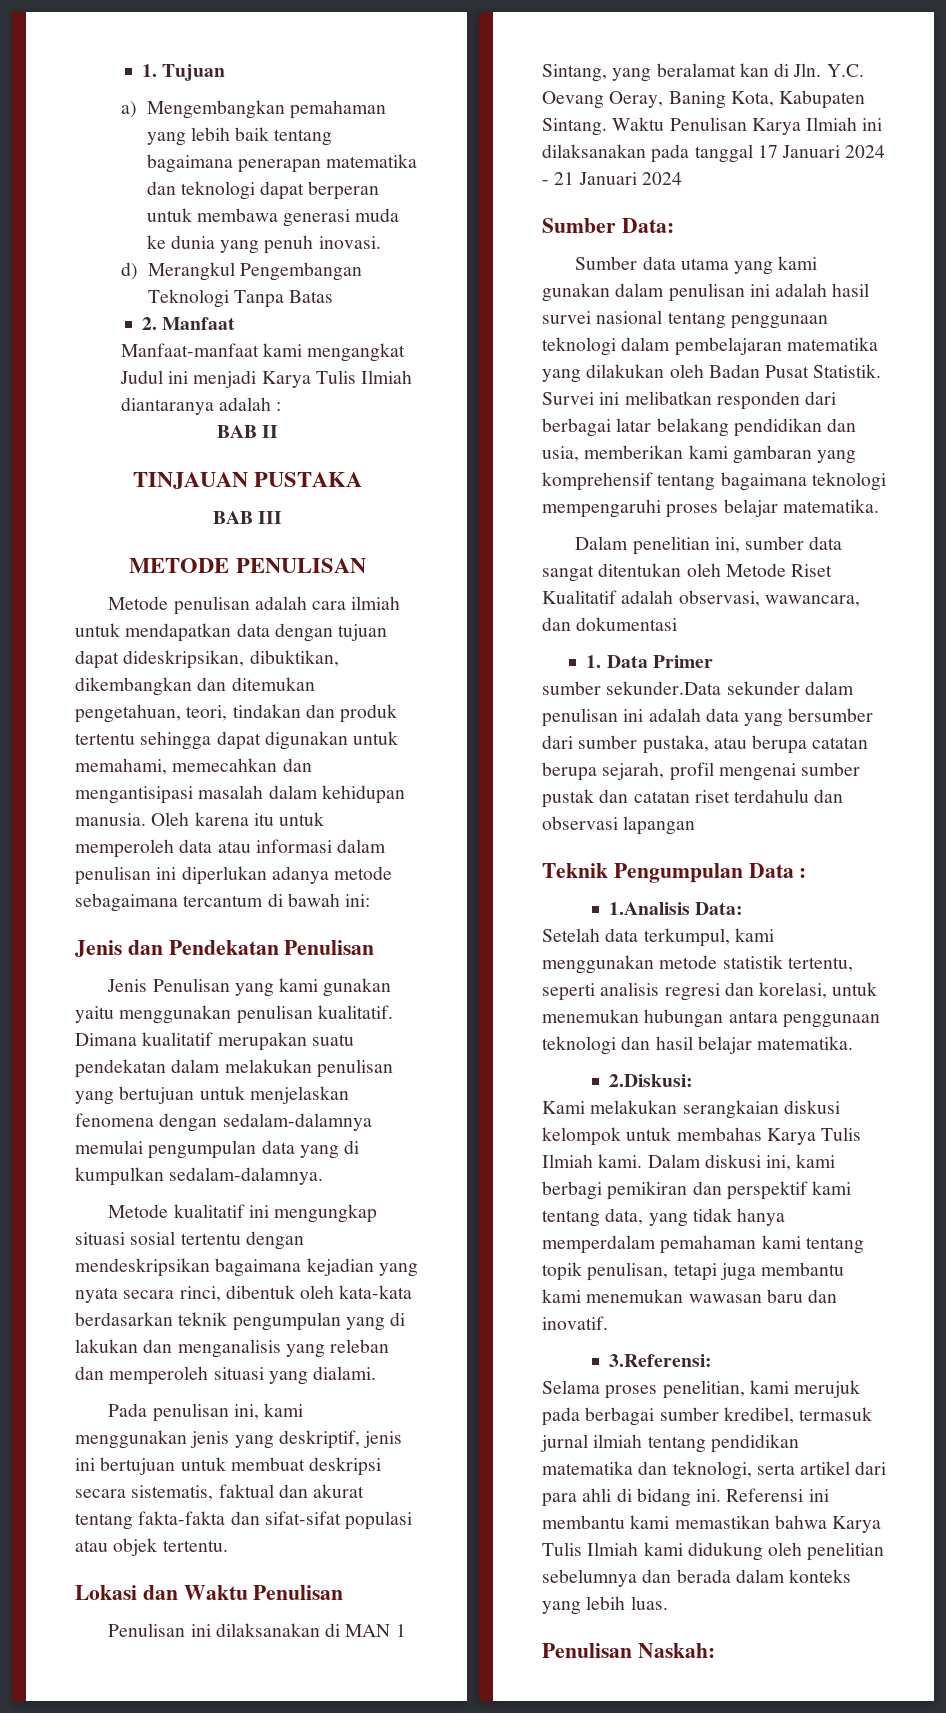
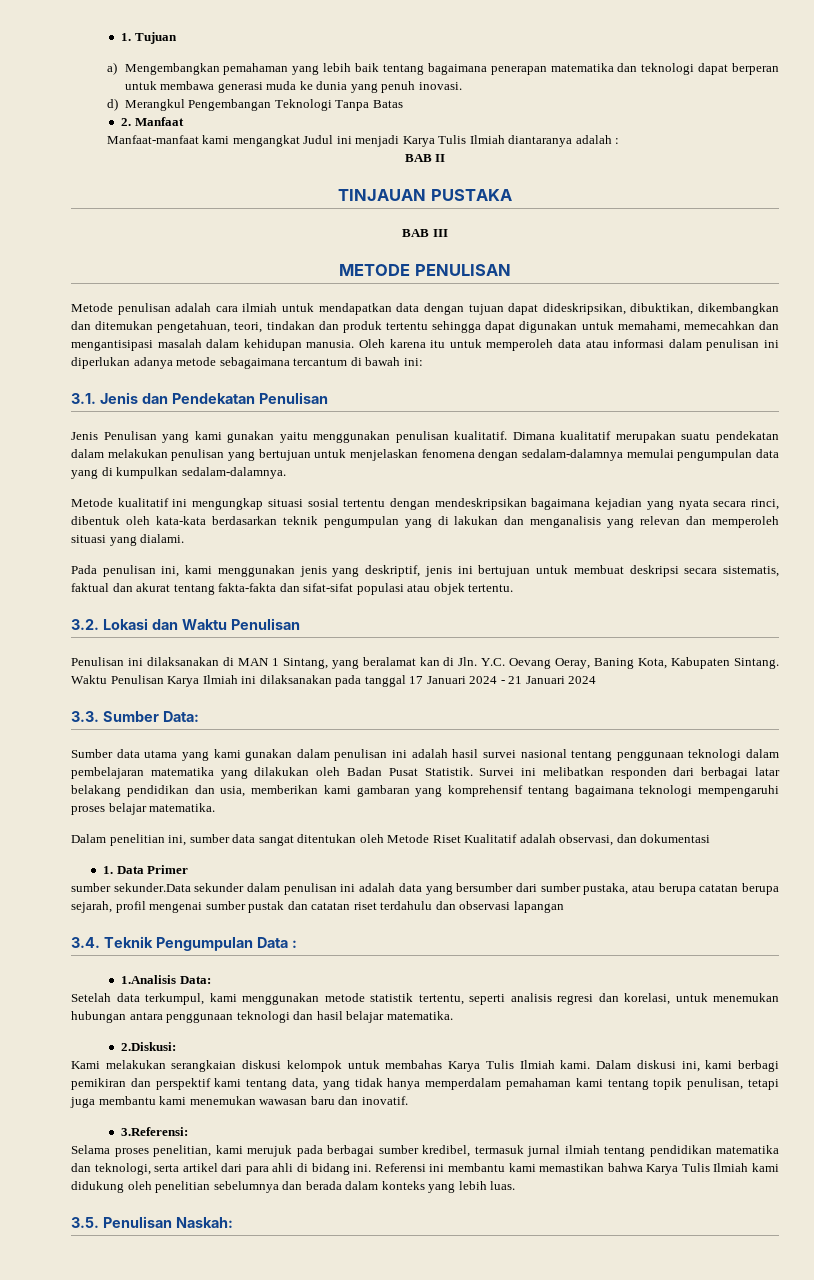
- Jenis dan Pendekatan Penulisan
+ 3.1. Jenis dan Pendekatan Penulisan
- Metode kualitatif ini mengungkap situasi sosial tertentu dengan mendeskripsikan bagaimana kejadian yang nyata secara rinci, dibentuk oleh kata-kata berdasarkan teknik pengumpulan yang di lakukan dan menganalisis yang releban dan memperoleh situasi yang dialami.
+ Metode kualitatif ini mengungkap situasi sosial tertentu dengan mendeskripsikan bagaimana kejadian yang nyata secara rinci, dibentuk oleh kata-kata berdasarkan teknik pengumpulan yang di lakukan dan menganalisis yang relevan dan memperoleh situasi yang dialami.
- Lokasi dan Waktu Penulisan
+ 3.2. Lokasi dan Waktu Penulisan
- Sumber Data:
+ 3.3. Sumber Data:
- Dalam penelitian ini, sumber data sangat ditentukan oleh Metode Riset Kualitatif adalah observasi, wawancara, dan dokumentasi
+ Dalam penelitian ini, sumber data sangat ditentukan oleh Metode Riset Kualitatif adalah observasi, dan dokumentasi
- Teknik Pengumpulan Data :
+ 3.4. Teknik Pengumpulan Data :
- Penulisan Naskah:
+ 3.5. Penulisan Naskah:

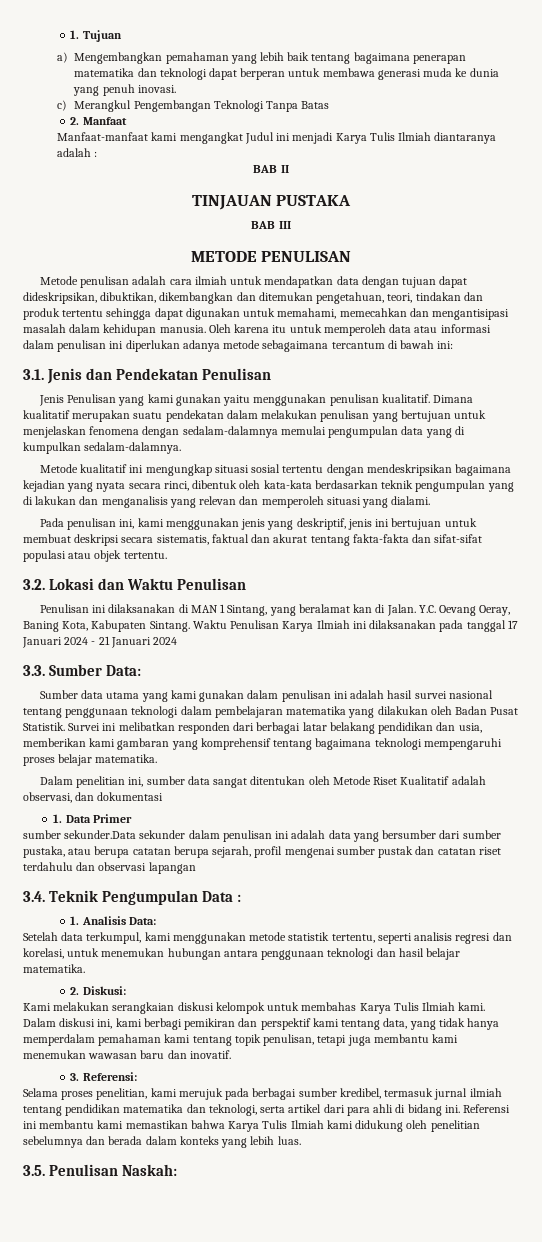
- d) Merangkul Pengembangan Teknologi Tanpa Batas
+ c) Merangkul Pengembangan Teknologi Tanpa Batas
- Penulisan ini dilaksanakan di MAN 1 Sintang, yang beralamat kan di Jln. Y.C. Oevang Oeray, Baning Kota, Kabupaten Sintang.
+ Penulisan ini dilaksanakan di MAN 1 Sintang, yang beralamat kan di Jalan. Y.C. Oevang Oeray, Baning Kota, Kabupaten Sintang.
- 1.Analisis Data:
+ 1. Analisis Data:
- 2.Diskusi:
+ 2. Diskusi:
- 3.Referensi:
+ 3. Referensi:

